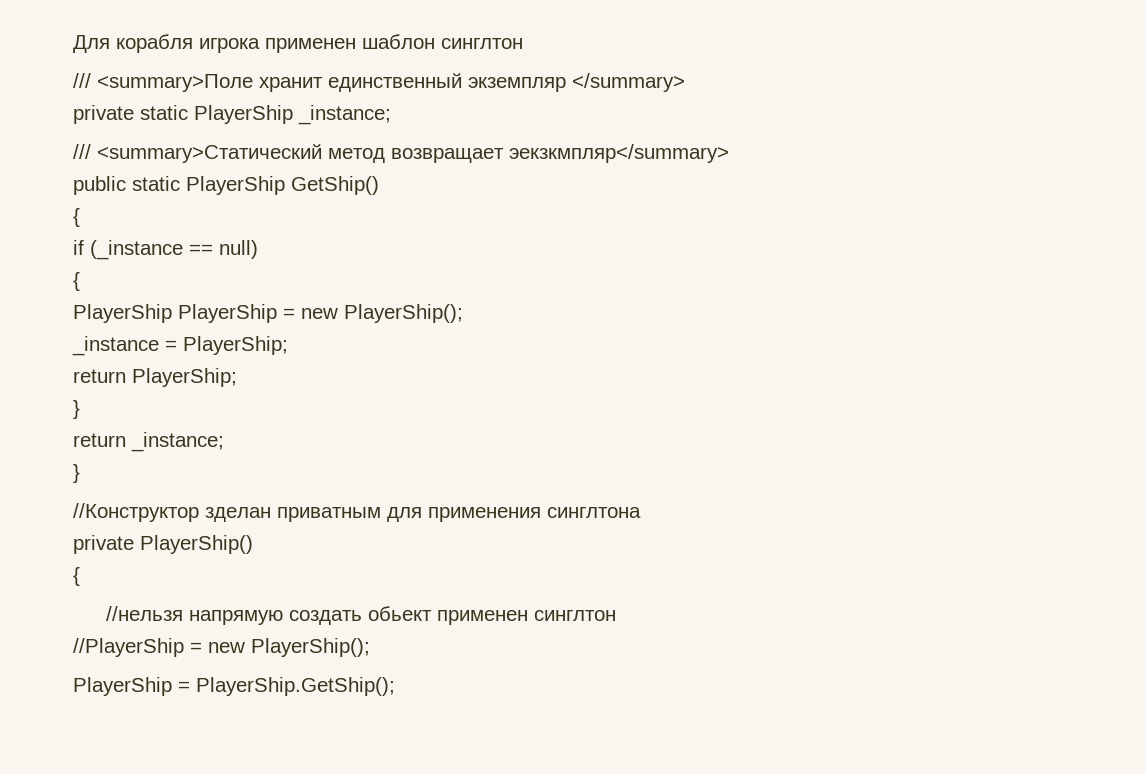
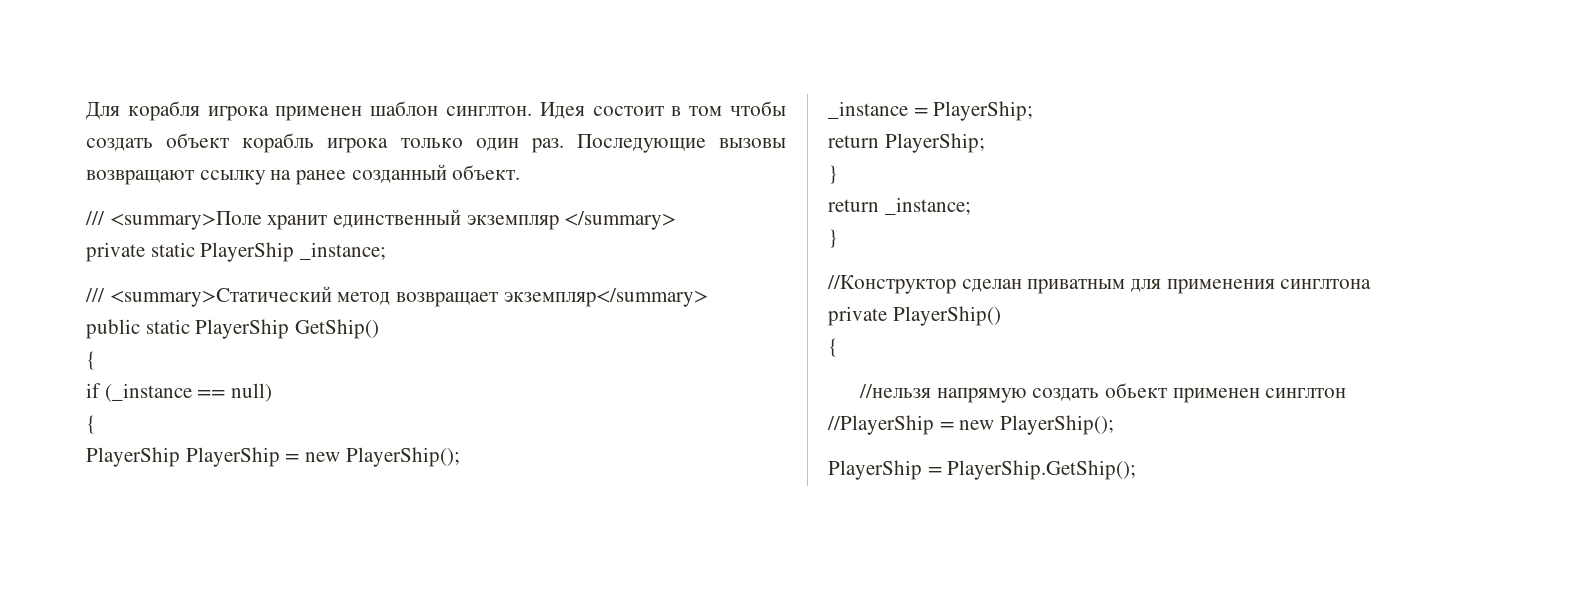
- Для корабля игрока применен шаблон синглтон
+ Для корабля игрока применен шаблон синглтон. Идея состоит в том чтобы создать объект корабль игрока только один раз. Последующие вызовы возвращают ссылку на ранее созданный объект.
- /// <summary>Статический метод возвращает эекзкмпляр</summary>
+ /// <summary>Статический метод возвращает экземпляр</summary>
- //Конструктор зделан приватным для применения синглтона
+ //Конструктор сделан приватным для применения синглтона

